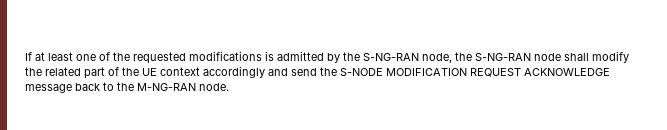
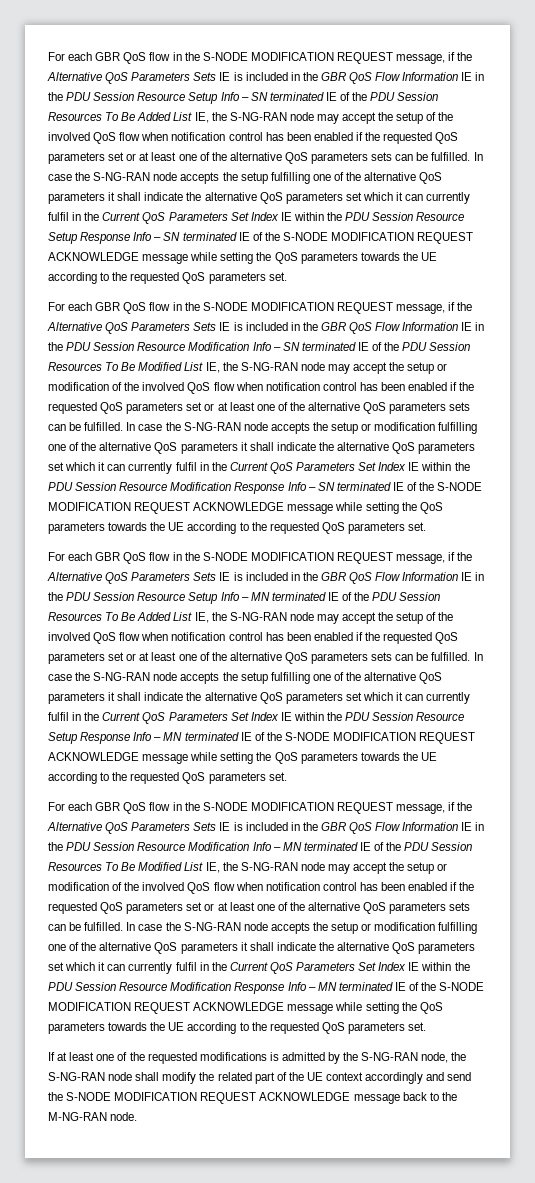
+ For each GBR QoS flow in the S-NODE MODIFICATION REQUEST message, if the Alternative QoS Parameters Sets IE is included in the GBR QoS Flow Information IE in the PDU Session Resource Setup Info – SN terminated IE of the PDU Session Resources To Be Added List IE, the S-NG-RAN node may accept the setup of the involved QoS flow when notification control has been enabled if the requested QoS parameters set or at least one of the alternative QoS parameters sets can be fulfilled. In case the S-NG-RAN node accepts the setup fulfilling one of the alternative QoS parameters it shall indicate the alternative QoS parameters set which it can currently fulfil in the Current QoS Parameters Set Index IE within the PDU Session Resource Setup Response Info – SN terminated IE of the S-NODE MODIFICATION REQUEST ACKNOWLEDGE message while setting the QoS parameters towards the UE according to the requested QoS parameters set.
+ For each GBR QoS flow in the S-NODE MODIFICATION REQUEST message, if the Alternative QoS Parameters Sets IE is included in the GBR QoS Flow Information IE in the PDU Session Resource Modification Info – SN terminated IE of the PDU Session Resources To Be Modified List IE, the S-NG-RAN node may accept the setup or modification of the involved QoS flow when notification control has been enabled if the requested QoS parameters set or at least one of the alternative QoS parameters sets can be fulfilled. In case the S-NG-RAN node accepts the setup or modification fulfilling one of the alternative QoS parameters it shall indicate the alternative QoS parameters set which it can currently fulfil in the Current QoS Parameters Set Index IE within the PDU Session Resource Modification Response Info – SN terminated IE of the S-NODE MODIFICATION REQUEST ACKNOWLEDGE message while setting the QoS parameters towards the UE according to the requested QoS parameters set.
+ For each GBR QoS flow in the S-NODE MODIFICATION REQUEST message, if the Alternative QoS Parameters Sets IE is included in the GBR QoS Flow Information IE in the PDU Session Resource Setup Info – MN terminated IE of the PDU Session Resources To Be Added List IE, the S-NG-RAN node may accept the setup of the involved QoS flow when notification control has been enabled if the requested QoS parameters set or at least one of the alternative QoS parameters sets can be fulfilled. In case the S-NG-RAN node accepts the setup fulfilling one of the alternative QoS parameters it shall indicate the alternative QoS parameters set which it can currently fulfil in the Current QoS Parameters Set Index IE within the PDU Session Resource Setup Response Info – MN terminated IE of the S-NODE MODIFICATION REQUEST ACKNOWLEDGE message while setting the QoS parameters towards the UE according to the requested QoS parameters set.
+ For each GBR QoS flow in the S-NODE MODIFICATION REQUEST message, if the Alternative QoS Parameters Sets IE is included in the GBR QoS Flow Information IE in the PDU Session Resource Modification Info – MN terminated IE of the PDU Session Resources To Be Modified List IE, the S-NG-RAN node may accept the setup or modification of the involved QoS flow when notification control has been enabled if the requested QoS parameters set or at least one of the alternative QoS parameters sets can be fulfilled. In case the S-NG-RAN node accepts the setup or modification fulfilling one of the alternative QoS parameters it shall indicate the alternative QoS parameters set which it can currently fulfil in the Current QoS Parameters Set Index IE within the PDU Session Resource Modification Response Info – MN terminated IE of the S-NODE MODIFICATION REQUEST ACKNOWLEDGE message while setting the QoS parameters towards the UE according to the requested QoS parameters set.

